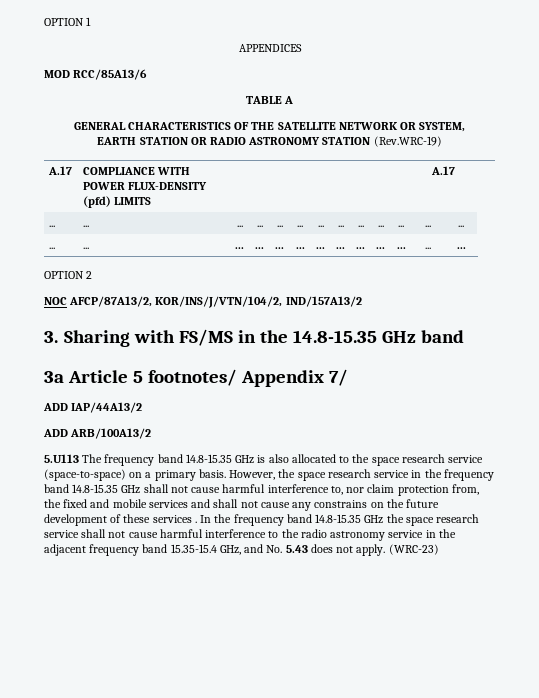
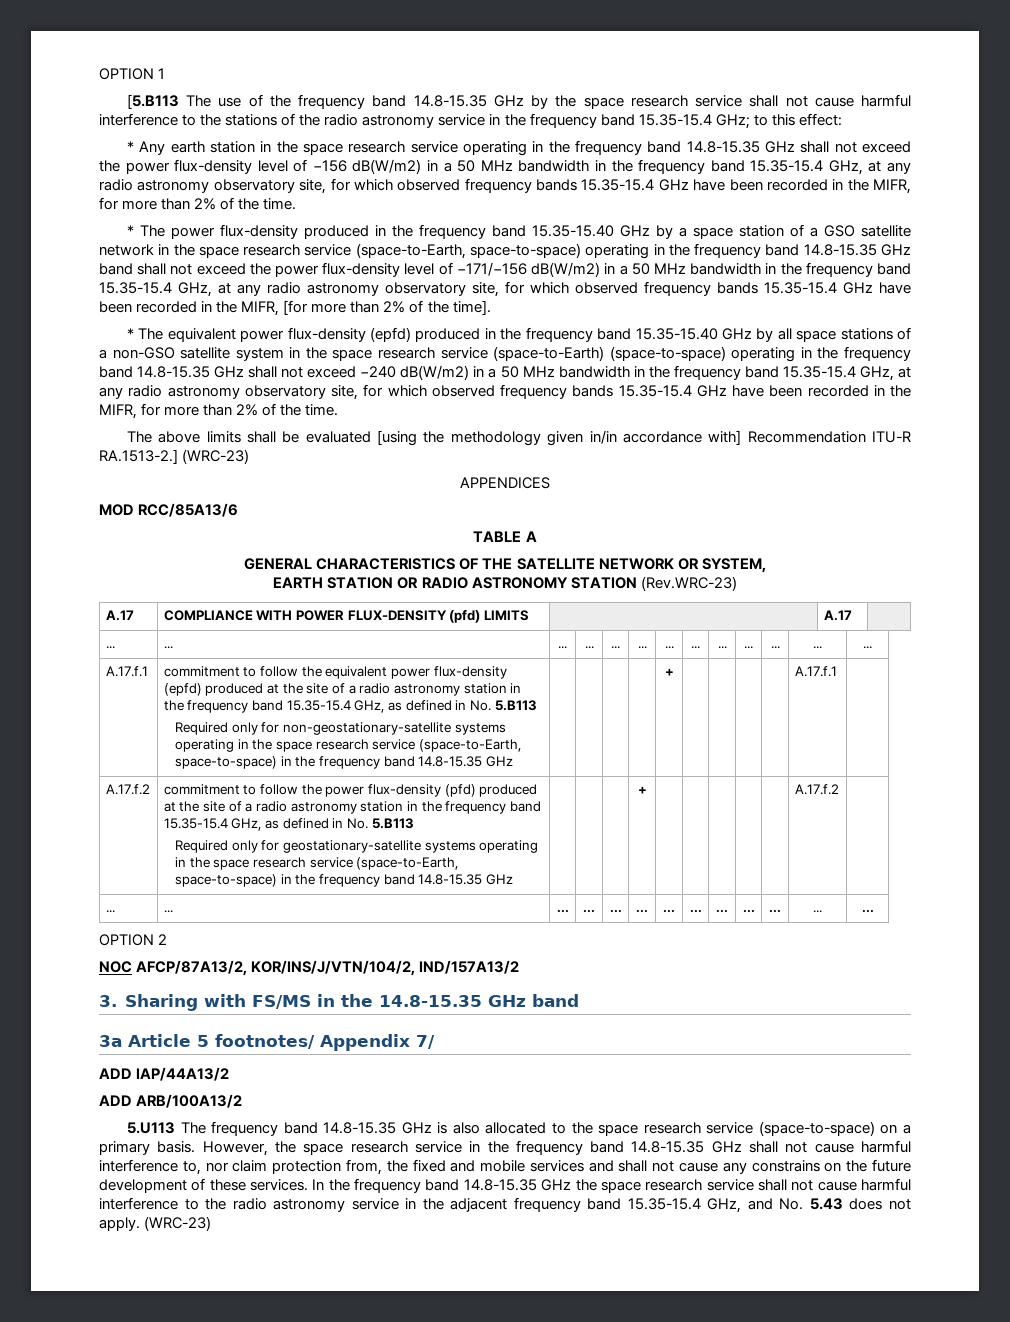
+ [5.B113 The use of the frequency band 14.8-15.35 GHz by the space research service shall not cause harmful interference to the stations of the radio astronomy service in the frequency band 15.35-15.4 GHz; to this effect:
+ * Any earth station in the space research service operating in the frequency band 14.8-15.35 GHz shall not exceed the power flux-density level of −156 dB(W/m2) in a 50 MHz bandwidth in the frequency band 15.35-15.4 GHz, at any radio astronomy observatory site, for which observed frequency bands 15.35-15.4 GHz have been recorded in the MIFR, for more than 2% of the time.
+ * The power flux-density produced in the frequency band 15.35-15.40 GHz by a space station of a GSO satellite network in the space research service (space-to-Earth, space-to-space) operating in the frequency band 14.8-15.35 GHz band shall not exceed the power flux-density level of −171/−156 dB(W/m2) in a 50 MHz bandwidth in the frequency band 15.35-15.4 GHz, at any radio astronomy observatory site, for which observed frequency bands 15.35-15.4 GHz have been recorded in the MIFR, [for more than 2% of the time].
+ * The equivalent power flux-density (epfd) produced in the frequency band 15.35-15.40 GHz by all space stations of a non-GSO satellite system in the space research service (space-to-Earth) (space-to-space) operating in the frequency band 14.8-15.35 GHz shall not exceed −240 dB(W/m2) in a 50 MHz bandwidth in the frequency band 15.35-15.4 GHz, at any radio astronomy observatory site, for which observed frequency bands 15.35-15.4 GHz have been recorded in the MIFR, for more than 2% of the time.
+ Thе above limits shall be evaluated [using the methodology given in/in accordance with] Recommendation ITU-R RA.1513-2.] (WRC-23)
- EARTH STATION OR RADIO ASTRONOMY STATION (Rev.WRC-19)
+ EARTH STATION OR RADIO ASTRONOMY STATION (Rev.WRC-23)
+ A.17.f.1 | commitment to follow the equivalent power flux-density (epfd) produced at the site of a radio astronomy station in the frequency band 15.35-15.4 GHz, as defined in No. 5.B113
+ Required only for non-geostationary-satellite systems operating in the space research service (space-to-Earth, space-to-space) in the frequency band 14.8-15.35 GHz | | | | | + | | | | | A.17.f.1 |
+ A.17.f.2 | commitment to follow the power flux-density (pfd) produced at the site of a radio astronomy station in the frequency band 15.35-15.4 GHz, as defined in No. 5.B113
+ Required only for geostationary-satellite systems operating in the space research service (space-to-Earth, space-to-space) in the frequency band 14.8-15.35 GHz | | | | + | | | | | | A.17.f.2
- However, the space research service in the frequency band 14.8-15.35 GHz shall not cause harmful interference to, nor claim protection from, the fixed and mobile services and shall not cause any constrains on the future development of these services .
+ However, the space research service in the frequency band 14.8-15.35 GHz shall not cause harmful interference to, nor claim protection from, the fixed and mobile services and shall not cause any constrains on the future development of these services.

